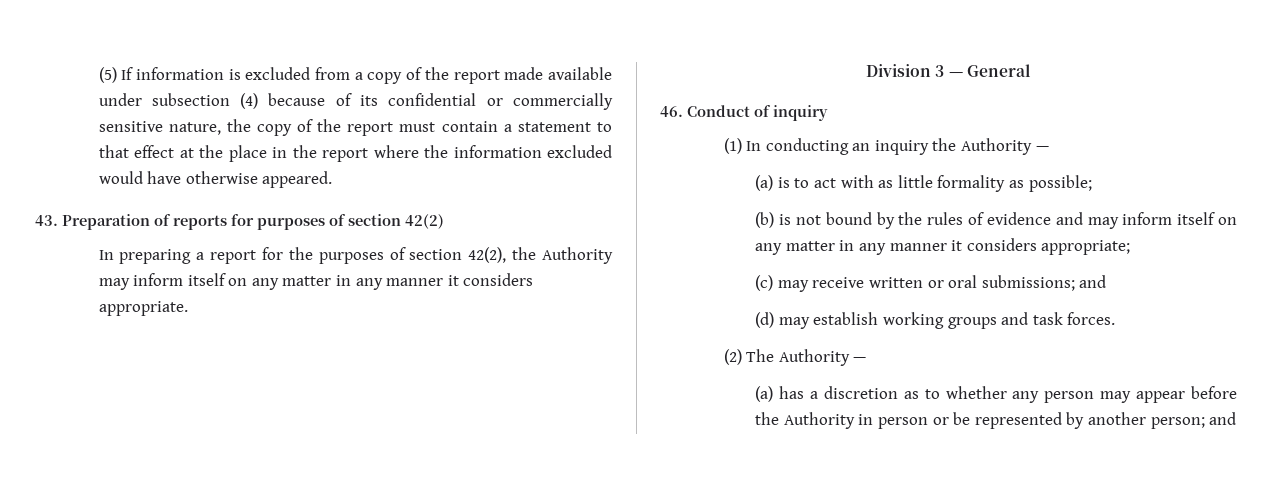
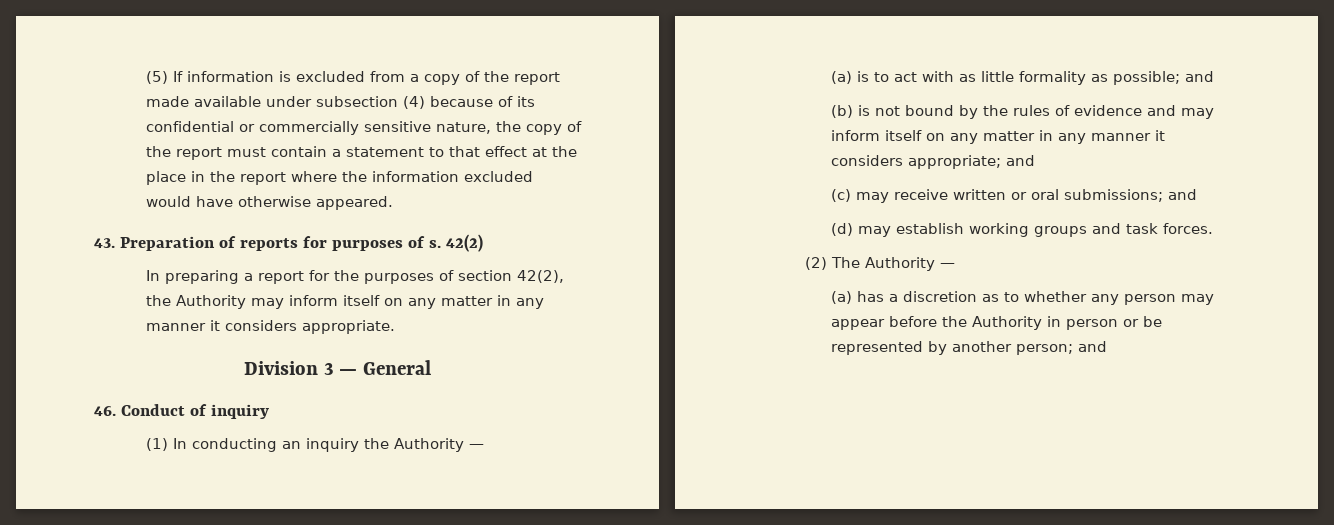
- 43. Preparation of reports for purposes of section 42(2)
+ 43. Preparation of reports for purposes of s. 42(2)
- (a) is to act with as little formality as possible;
+ (a) is to act with as little formality as possible; and
- (b) is not bound by the rules of evidence and may inform itself on any matter in any manner it considers appropriate;
+ (b) is not bound by the rules of evidence and may inform itself on any matter in any manner it considers appropriate; and

